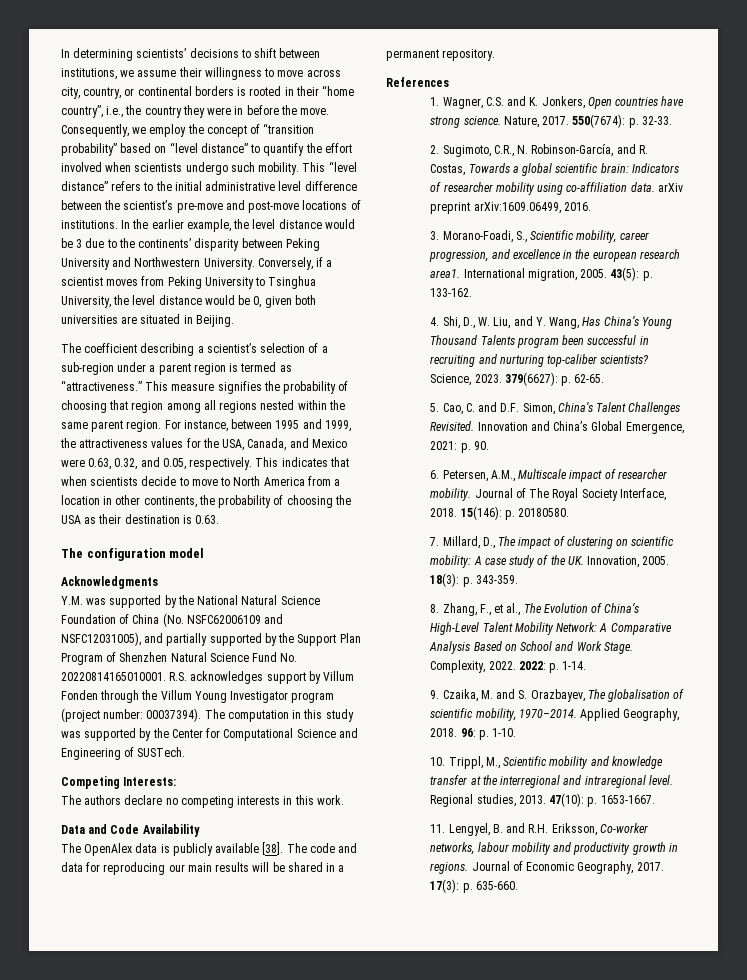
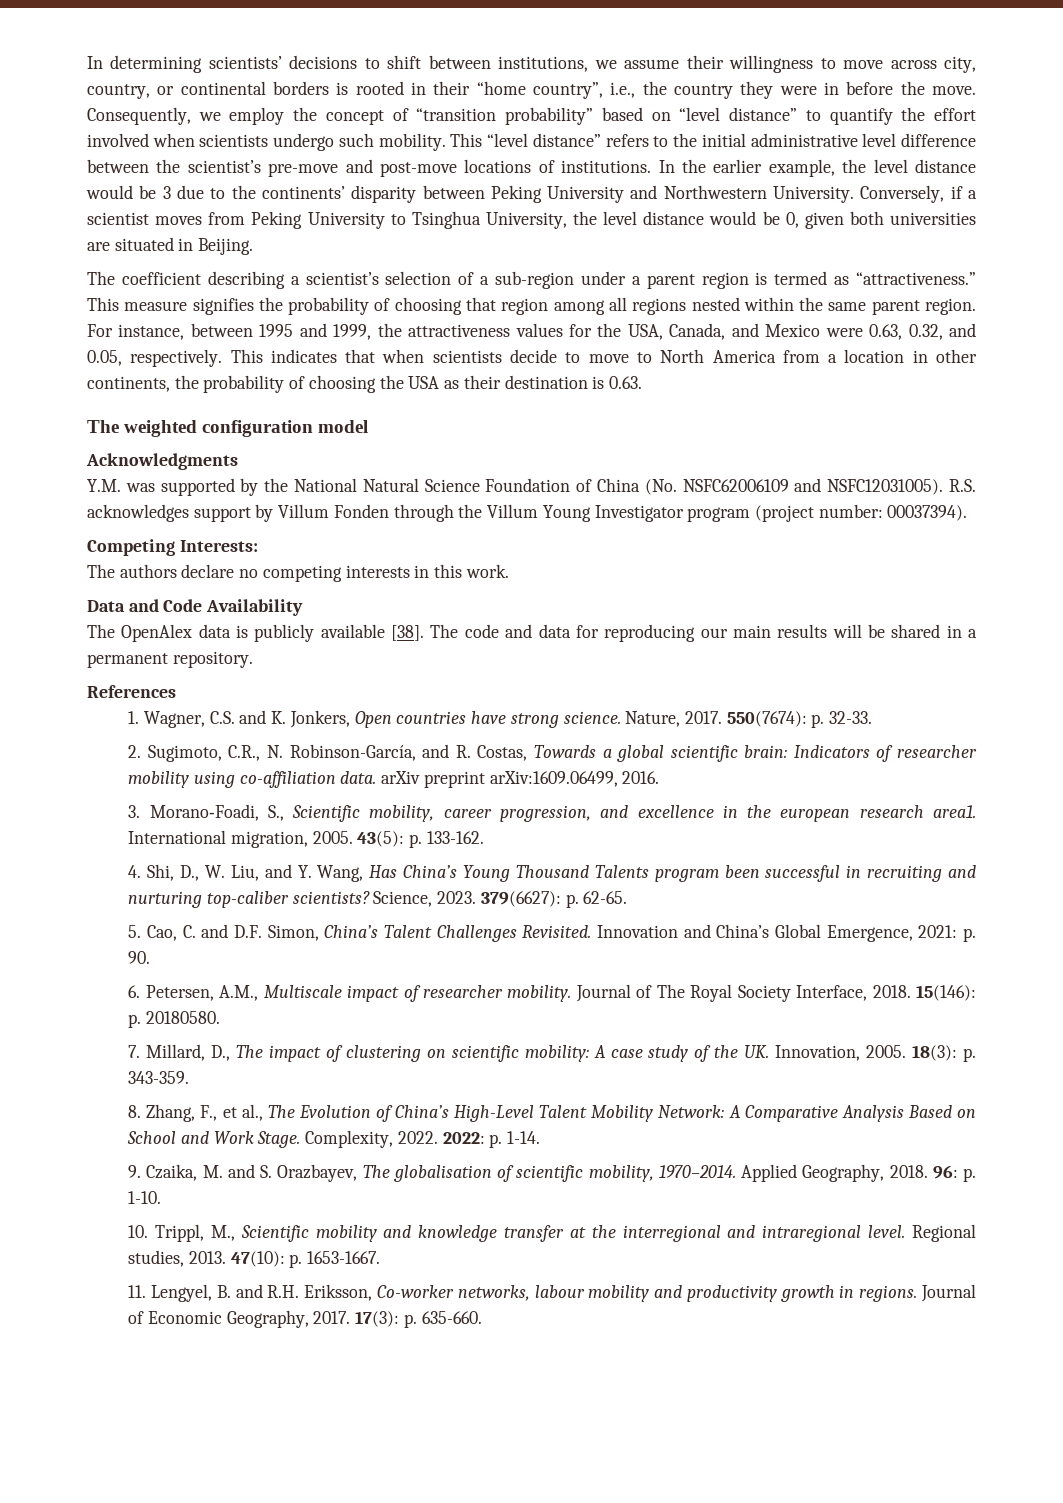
- The configuration model
+ The weighted configuration model
- Y.M. was supported by the National Natural Science Foundation of China (No. NSFC62006109 and NSFC12031005), and partially supported by the Support Plan Program of Shenzhen Natural Science Fund No. 20220814165010001.
+ Y.M. was supported by the National Natural Science Foundation of China (No. NSFC62006109 and NSFC12031005).
- The computation in this study was supported by the Center for Computational Science and Engineering of SUSTech.

